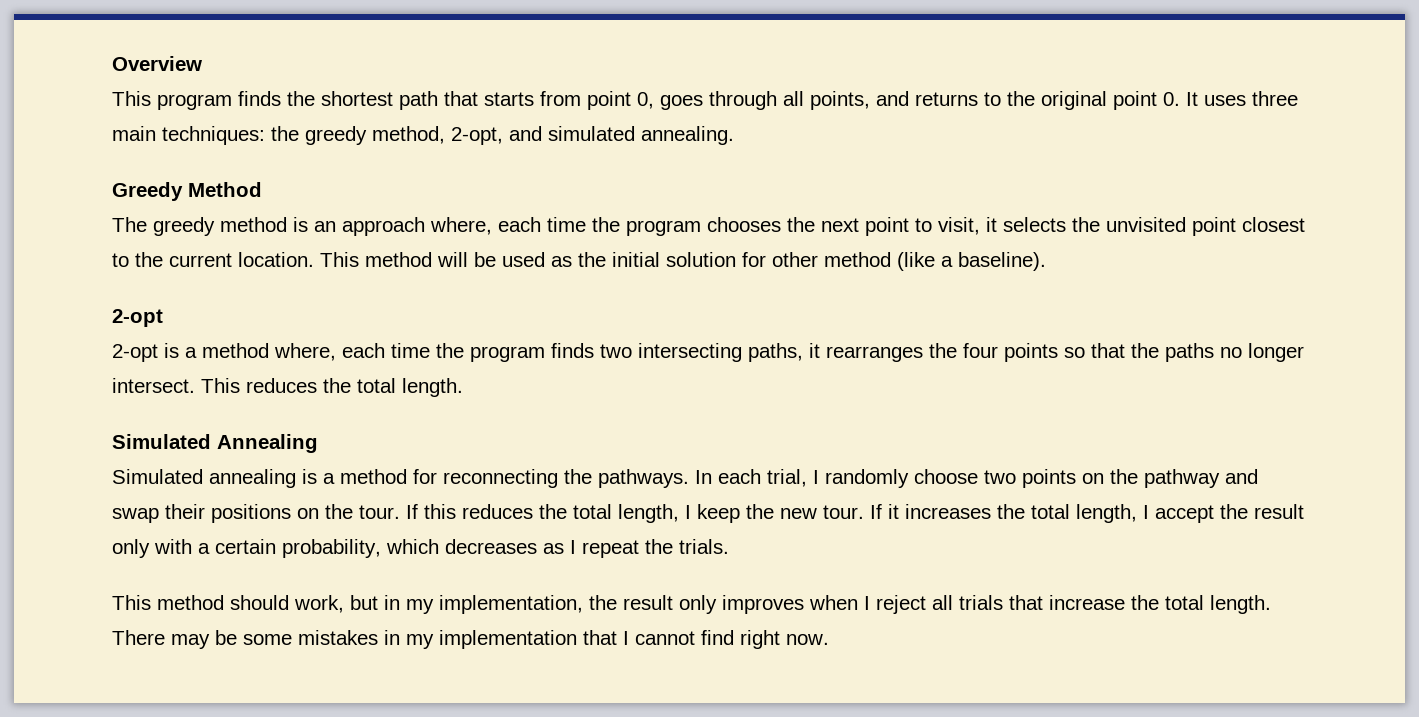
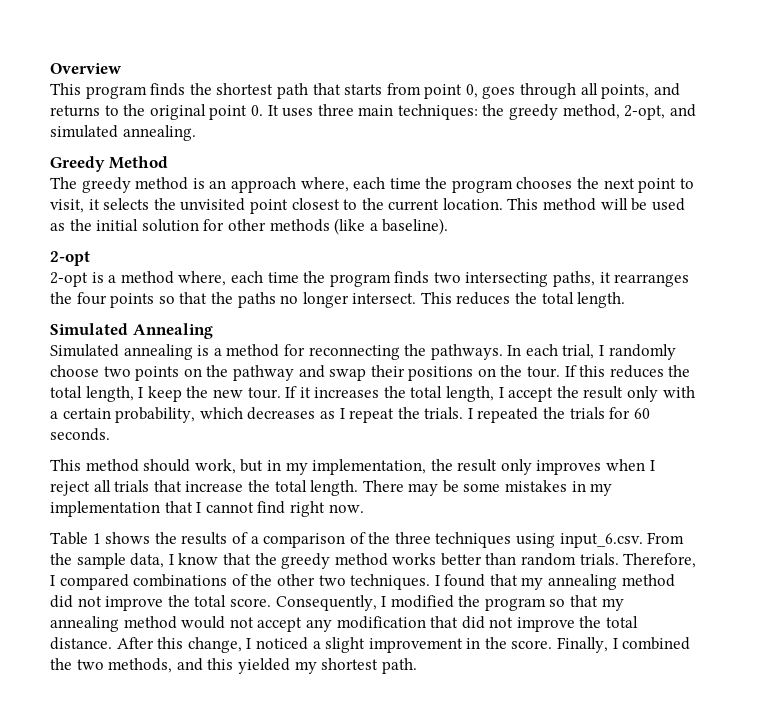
- This method will be used as the initial solution for other method (like a baseline).
+ This method will be used as the initial solution for other methods (like a baseline).
+ I repeated the trials for 60 seconds.
+ Table 1 shows the results of a comparison of the three techniques using input_6.csv. From the sample data, I know that the greedy method works better than random trials. Therefore, I compared combinations of the other two techniques. I found that my annealing method did not improve the total score. Consequently, I modified the program so that my annealing method would not accept any modification that did not improve the total distance. After this change, I noticed a slight improvement in the score. Finally, I combined the two methods, and this yielded my shortest path.

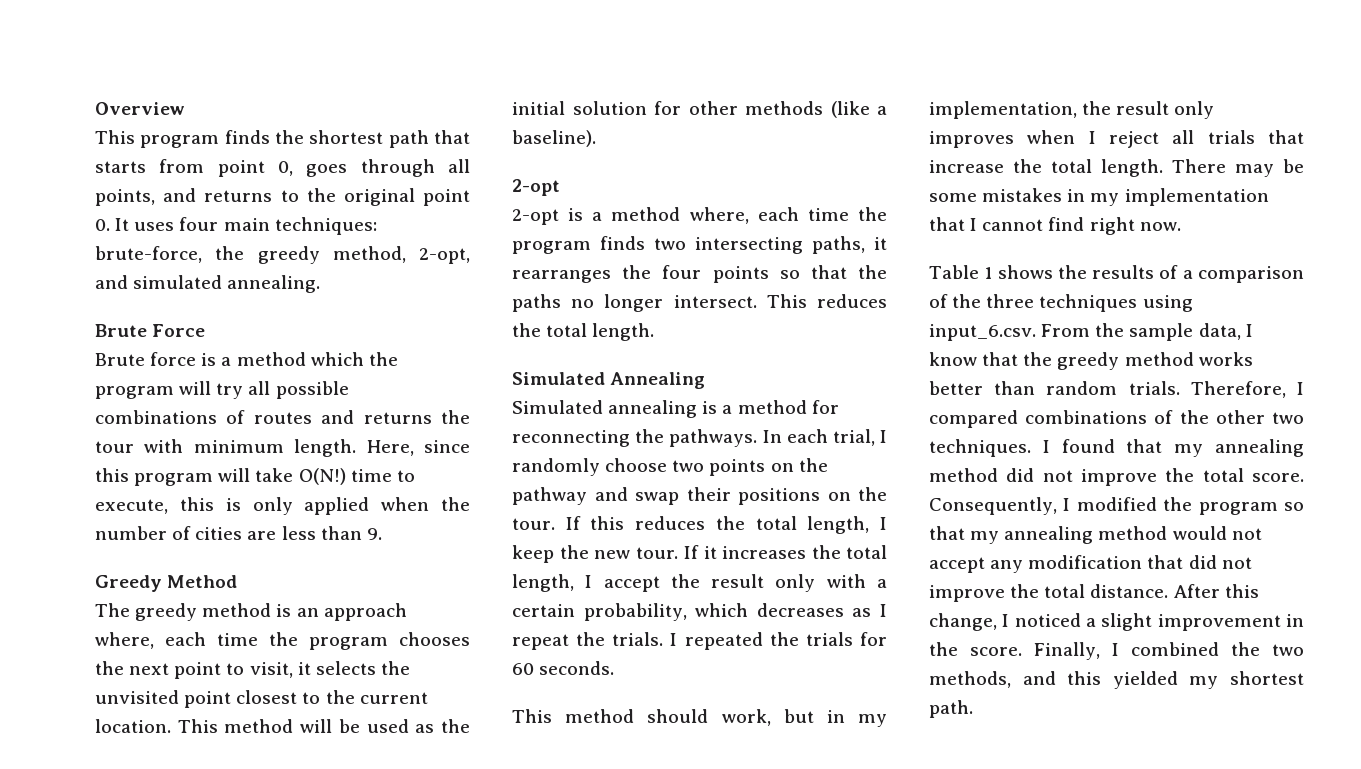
- This program finds the shortest path that starts from point 0, goes through all points, and returns to the original point 0. It uses three main techniques: the greedy method, 2-opt, and simulated annealing.
+ This program finds the shortest path that starts from point 0, goes through all points, and returns to the original point 0. It uses four main techniques: brute-force, the greedy method, 2-opt, and simulated annealing.
+ Brute Force
+ Brute force is a method which the program will try all possible combinations of routes and returns the tour with minimum length. Here, since this program will take O(N!) time to execute, this is only applied when the number of cities are less than 9.

